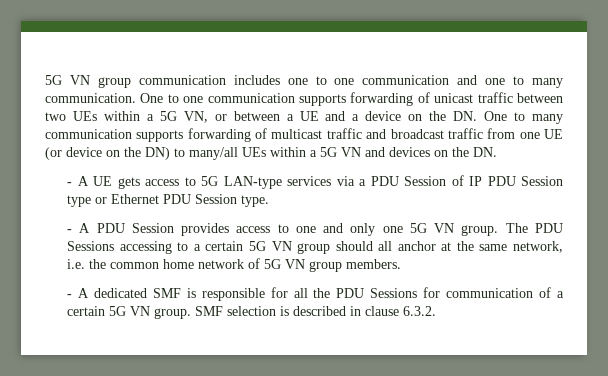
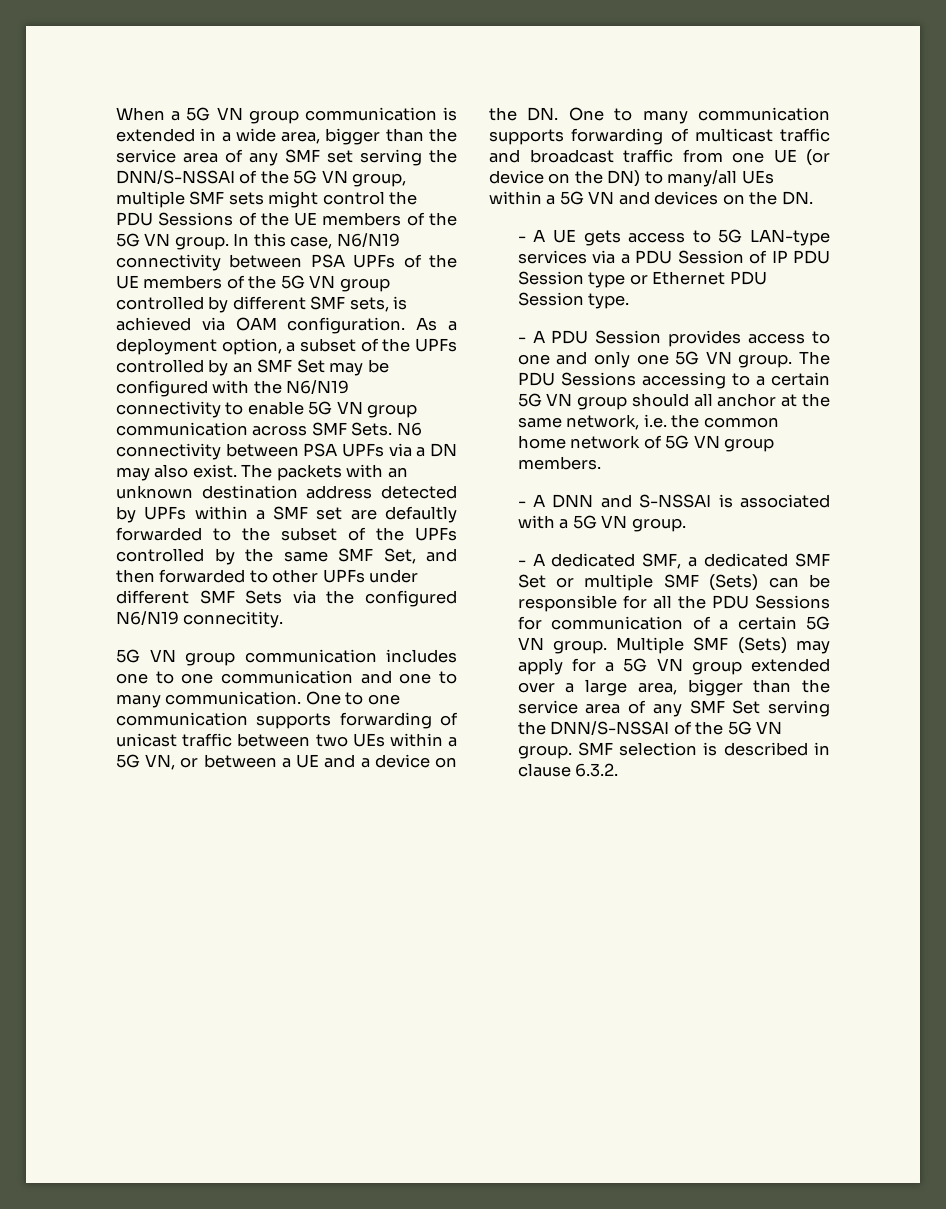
+ When a 5G VN group communication is extended in a wide area, bigger than the service area of any SMF set serving the DNN/S-NSSAI of the 5G VN group, multiple SMF sets might control the PDU Sessions of the UE members of the 5G VN group. In this case, N6/N19 connectivity between PSA UPFs of the UE members of the 5G VN group controlled by different SMF sets, is achieved via OAM configuration. As a deployment option, a subset of the UPFs controlled by an SMF Set may be configured with the N6/N19 connectivity to enable 5G VN group communication across SMF Sets. N6 connectivity between PSA UPFs via a DN may also exist. The packets with an unknown destination address detected by UPFs within a SMF set are defaultly forwarded to the subset of the UPFs controlled by the same SMF Set, and then forwarded to other UPFs under different SMF Sets via the configured N6/N19 connecitity.
- - A dedicated SMF is responsible for all the PDU Sessions for communication of a certain 5G VN group.
+ - A DNN and S-NSSAI is associated with a 5G VN group.
+ - A dedicated SMF, a dedicated SMF Set or multiple SMF (Sets) can be responsible for all the PDU Sessions for communication of a certain 5G VN group.
+ Multiple SMF (Sets) may apply for a 5G VN group extended over a large area, bigger than the service area of any SMF Set serving the DNN/S-NSSAI of the 5G VN group.

